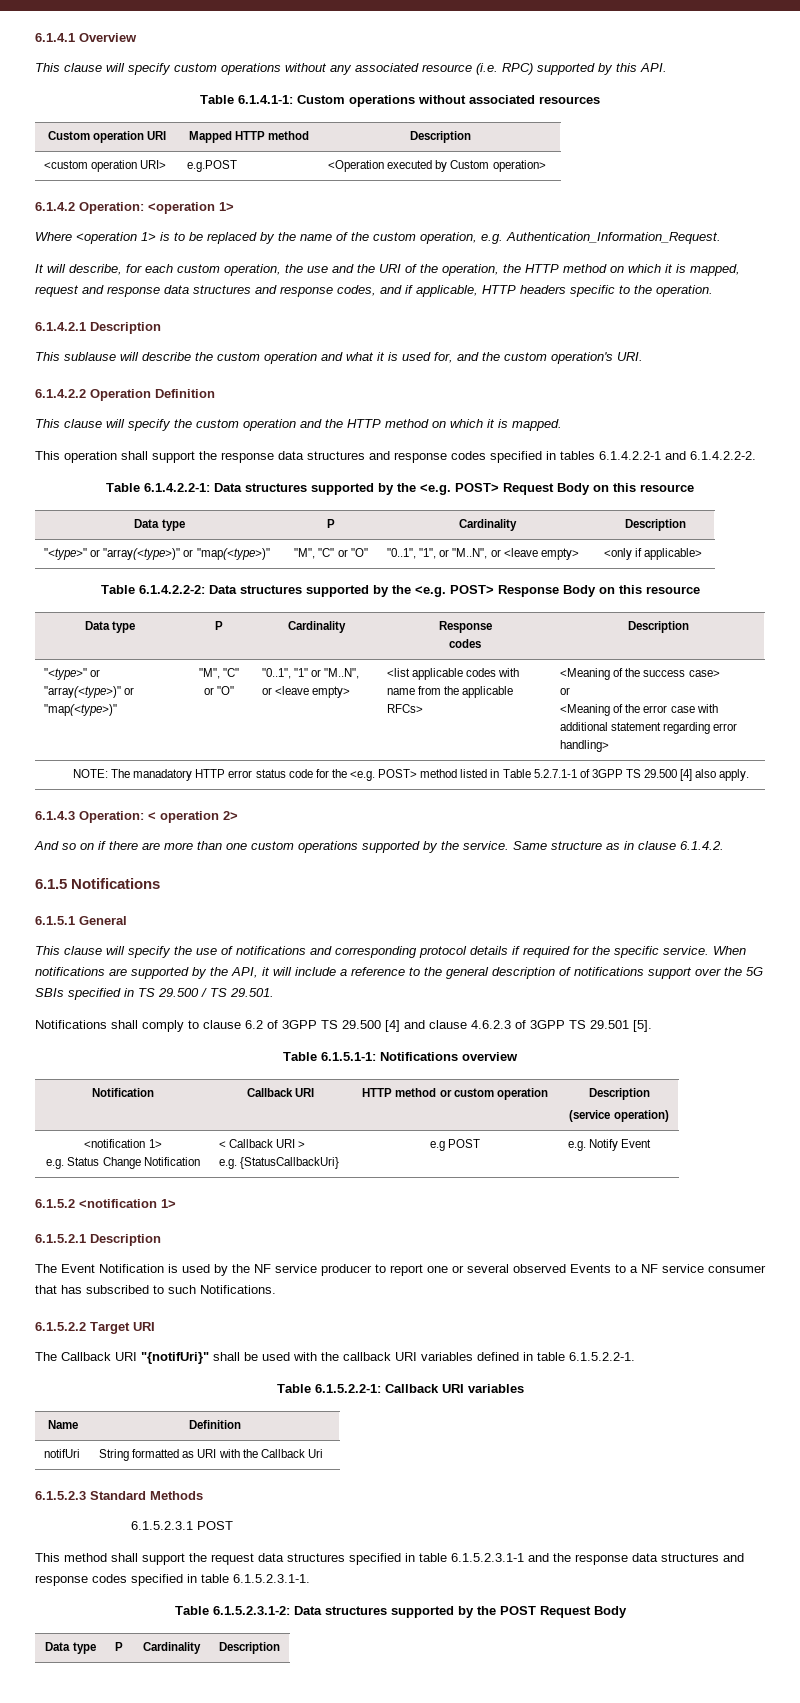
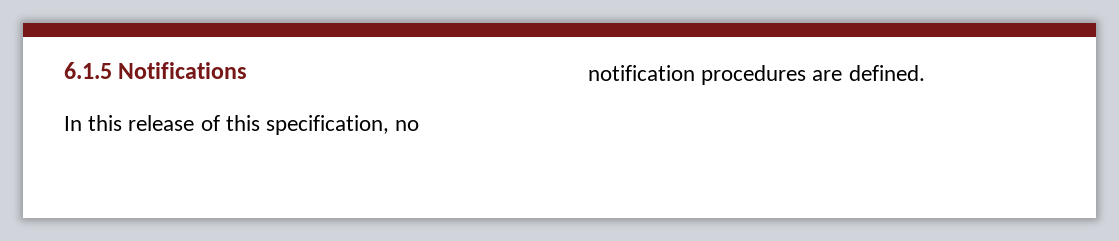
- 6.1.4.1 Overview
- This clause will specify custom operations without any associated resource (i.e. RPC) supported by this API.
- Table 6.1.4.1-1: Custom operations without associated resources
- Custom operation URI | Mapped HTTP method | Description
- <custom operation URI> | e.g.POST | <Operation executed by Custom operation>
- 6.1.4.2 Operation: <operation 1>
- Where <operation 1> is to be replaced by the name of the custom operation, e.g. Authentication_Information_Request.
- It will describe, for each custom operation, the use and the URI of the operation, the HTTP method on which it is mapped, request and response data structures and response codes, and if applicable, HTTP headers specific to the operation.
- 6.1.4.2.1 Description
- This sublause will describe the custom operation and what it is used for, and the custom operation's URI.
- 6.1.4.2.2 Operation Definition
- This clause will specify the custom operation and the HTTP method on which it is mapped.
- This operation shall support the response data structures and response codes specified in tables 6.1.4.2.2-1 and 6.1.4.2.2-2.
- Table 6.1.4.2.2-1: Data structures supported by the <e.g. POST> Request Body on this resource
- Data type | P | Cardinality | Description
- "<type>" or "array(<type>)" or "map(<type>)" | "M", "C" or "O" | "0..1", "1", or "M..N", or <leave empty> | <only if applicable>
- Table 6.1.4.2.2-2: Data structures supported by the <e.g. POST> Response Body on this resource
- Data type | P | Cardinality | Response
- codes | Description
- "<type>" or "array(<type>)" or "map(<type>)" | "M", "C" or "O" | "0..1", "1" or "M..N", or <leave empty> | <list applicable codes with name from the applicable RFCs> | <Meaning of the success case>
- or
- <Meaning of the error case with additional statement regarding error handling>
- NOTE: The manadatory HTTP error status code for the <e.g. POST> method listed in Table 5.2.7.1-1 of 3GPP TS 29.500 [4] also apply.
- 6.1.4.3 Operation: < operation 2>
- And so on if there are more than one custom operations supported by the service. Same structure as in clause 6.1.4.2.
  6.1.5 Notifications
- 6.1.5.1 General
- This clause will specify the use of notifications and corresponding protocol details if required for the specific service. When notifications are supported by the API, it will include a reference to the general description of notifications support over the 5G SBIs specified in TS 29.500 / TS 29.501.
- Notifications shall comply to clause 6.2 of 3GPP TS 29.500 [4] and clause 4.6.2.3 of 3GPP TS 29.501 [5].
- Table 6.1.5.1-1: Notifications overview
- Notification | Callback URI | HTTP method or custom operation | Description
- (service operation)
- <notification 1>
- e.g. Status Change Notification | < Callback URI >
- e.g. {StatusCallbackUri} | e.g POST | e.g. Notify Event
- 6.1.5.2 <notification 1>
- 6.1.5.2.1 Description
- The Event Notification is used by the NF service producer to report one or several observed Events to a NF service consumer that has subscribed to such Notifications.
- 6.1.5.2.2 Target URI
- The Callback URI "{notifUri}" shall be used with the callback URI variables defined in table 6.1.5.2.2-1.
- Table 6.1.5.2.2-1: Callback URI variables
- Name | Definition
- notifUri | String formatted as URI with the Callback Uri
- 6.1.5.2.3 Standard Methods
- 6.1.5.2.3.1 POST
- This method shall support the request data structures specified in table 6.1.5.2.3.1-1 and the response data structures and response codes specified in table 6.1.5.2.3.1-1.
- Table 6.1.5.2.3.1-2: Data structures supported by the POST Request Body
- Data type | P | Cardinality | Description
+ In this release of this specification, no notification procedures are defined.

